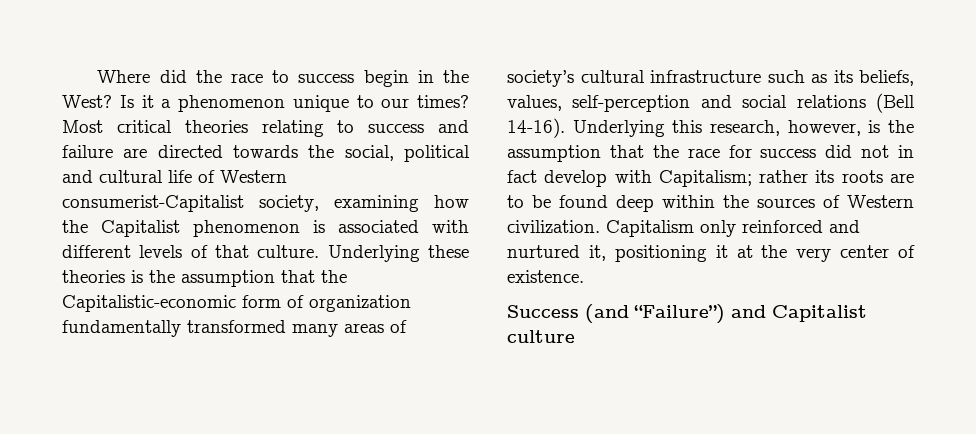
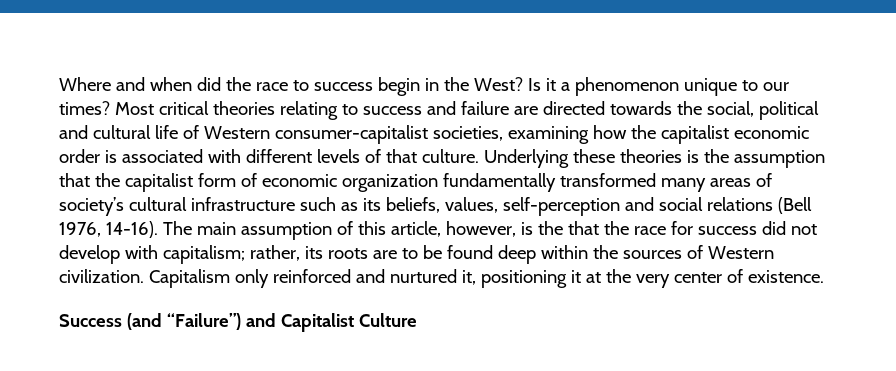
- Where did the race to success begin in the West?
+ Where and when did the race to success begin in the West?
- Most critical theories relating to success and failure are directed towards the social, political and cultural life of Western consumerist-Capitalist society, examining how the Capitalist phenomenon is associated with different levels of that culture.
+ Most critical theories relating to success and failure are directed towards the social, political and cultural life of Western consumer-capitalist societies, examining how the capitalist economic order is associated with different levels of that culture.
- Underlying these theories is the assumption that the Capitalistic-economic form of organization fundamentally transformed many areas of society’s cultural infrastructure such as its beliefs, values, self-perception and social relations (Bell 14-16). Underlying this research, however, is the assumption that the race for success did not in fact develop with Capitalism; rather its roots are to be found deep within the sources of Western civilization.
+ Underlying these theories is the assumption that the capitalist form of economic organization fundamentally transformed many areas of society’s cultural infrastructure such as its beliefs, values, self-perception and social relations (Bell 1976, 14-16). The main assumption of this article, however, is the that the race for success did not develop with capitalism; rather, its roots are to be found deep within the sources of Western civilization.
- Success (and “Failure”) and Capitalist culture
+ Success (and “Failure”) and Capitalist Culture

